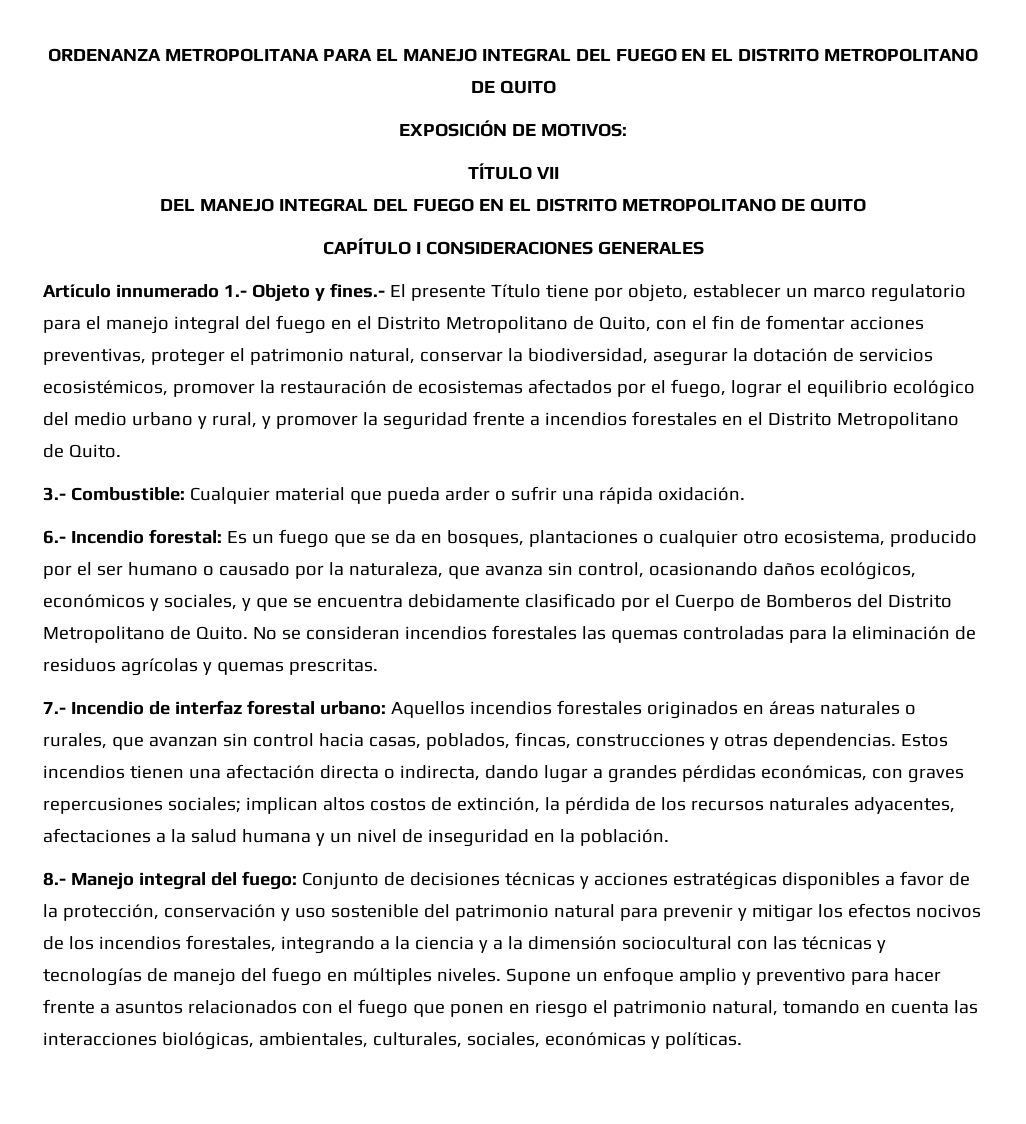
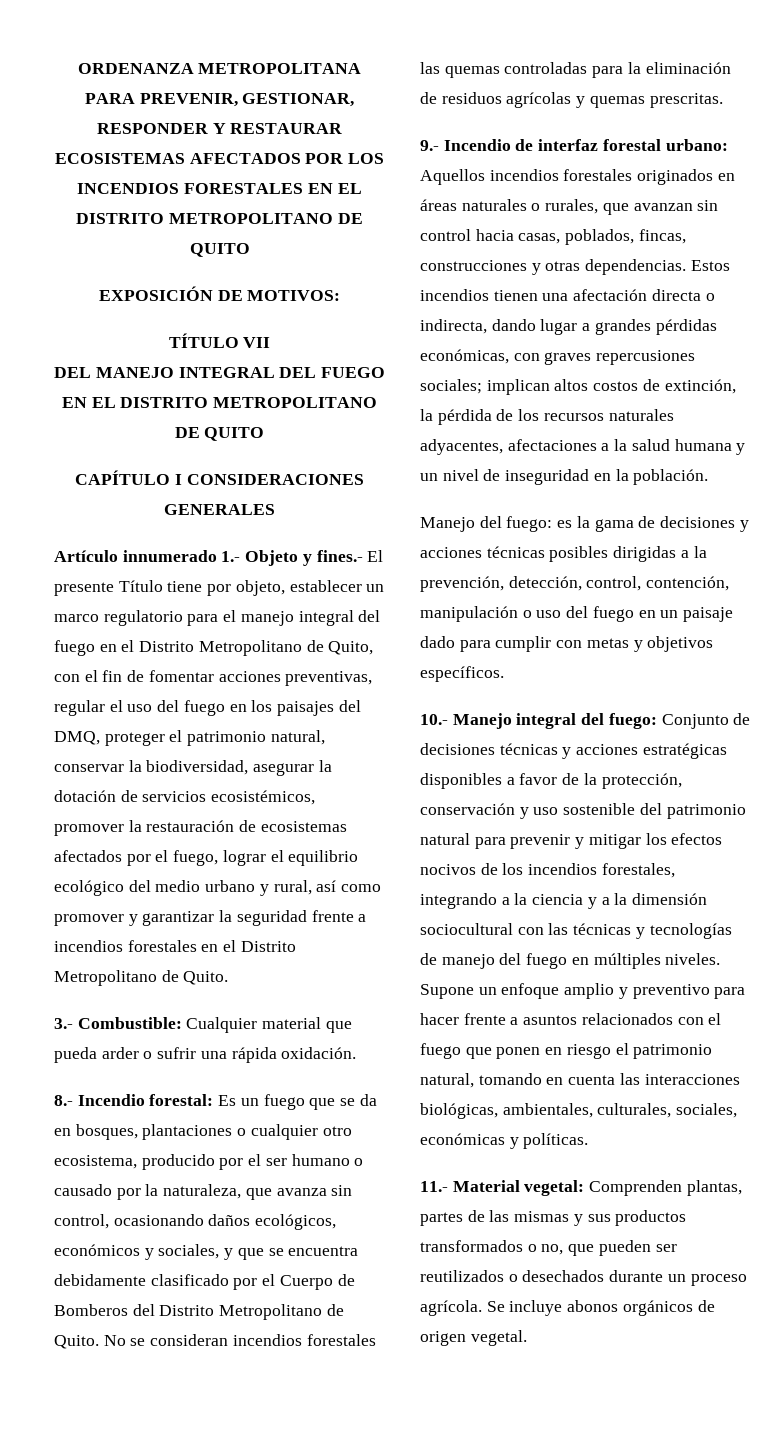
- ORDENANZA METROPOLITANA PARA EL MANEJO INTEGRAL DEL FUEGO EN EL DISTRITO METROPOLITANO DE QUITO
+ ORDENANZA METROPOLITANA PARA PREVENIR, GESTIONAR, RESPONDER Y RESTAURAR ECOSISTEMAS AFECTADOS POR LOS INCENDIOS FORESTALES EN EL DISTRITO METROPOLITANO DE QUITO
- Artículo innumerado 1.- Objeto y fines.- El presente Título tiene por objeto, establecer un marco regulatorio para el manejo integral del fuego en el Distrito Metropolitano de Quito, con el fin de fomentar acciones preventivas, proteger el patrimonio natural, conservar la biodiversidad, asegurar la dotación de servicios ecosistémicos, promover la restauración de ecosistemas afectados por el fuego, lograr el equilibrio ecológico del medio urbano y rural, y promover la seguridad frente a incendios forestales en el Distrito Metropolitano de Quito.
+ Artículo innumerado 1.- Objeto y fines.- El presente Título tiene por objeto, establecer un marco regulatorio para el manejo integral del fuego en el Distrito Metropolitano de Quito, con el fin de fomentar acciones preventivas, regular el uso del fuego en los paisajes del DMQ, proteger el patrimonio natural, conservar la biodiversidad, asegurar la dotación de servicios ecosistémicos, promover la restauración de ecosistemas afectados por el fuego, lograr el equilibrio ecológico del medio urbano y rural, así como promover y garantizar la seguridad frente a incendios forestales en el Distrito Metropolitano de Quito.
- 6.- Incendio forestal: Es un fuego que se da en bosques, plantaciones o cualquier otro ecosistema, producido por el ser humano o causado por la naturaleza, que avanza sin control, ocasionando daños ecológicos, económicos y sociales, y que se encuentra debidamente clasificado por el Cuerpo de Bomberos del Distrito Metropolitano de Quito.
+ 8.- Incendio forestal: Es un fuego que se da en bosques, plantaciones o cualquier otro ecosistema, producido por el ser humano o causado por la naturaleza, que avanza sin control, ocasionando daños ecológicos, económicos y sociales, y que se encuentra debidamente clasificado por el Cuerpo de Bomberos del Distrito Metropolitano de Quito.
- 7.- Incendio de interfaz forestal urbano: Aquellos incendios forestales originados en áreas naturales o rurales, que avanzan sin control hacia casas, poblados, fincas, construcciones y otras dependencias.
+ 9.- Incendio de interfaz forestal urbano: Aquellos incendios forestales originados en áreas naturales o rurales, que avanzan sin control hacia casas, poblados, fincas, construcciones y otras dependencias.
- 8.- Manejo integral del fuego: Conjunto de decisiones técnicas y acciones estratégicas disponibles a favor de la protección, conservación y uso sostenible del patrimonio natural para prevenir y mitigar los efectos nocivos de los incendios forestales, integrando a la ciencia y a la dimensión sociocultural con las técnicas y tecnologías de manejo del fuego en múltiples niveles.
+ Manejo del fuego: es la gama de decisiones y acciones técnicas posibles dirigidas a la prevención, detección, control, contención, manipulación o uso del fuego en un paisaje dado para cumplir con metas y objetivos específicos.
+ 10.- Manejo integral del fuego: Conjunto de decisiones técnicas y acciones estratégicas disponibles a favor de la protección, conservación y uso sostenible del patrimonio natural para prevenir y mitigar los efectos nocivos de los incendios forestales, integrando a la ciencia y a la dimensión sociocultural con las técnicas y tecnologías de manejo del fuego en múltiples niveles.
+ 11.- Material vegetal: Comprenden plantas, partes de las mismas y sus productos transformados o no, que pueden ser reutilizados o desechados durante un proceso agrícola. Se incluye abonos orgánicos de origen vegetal.

